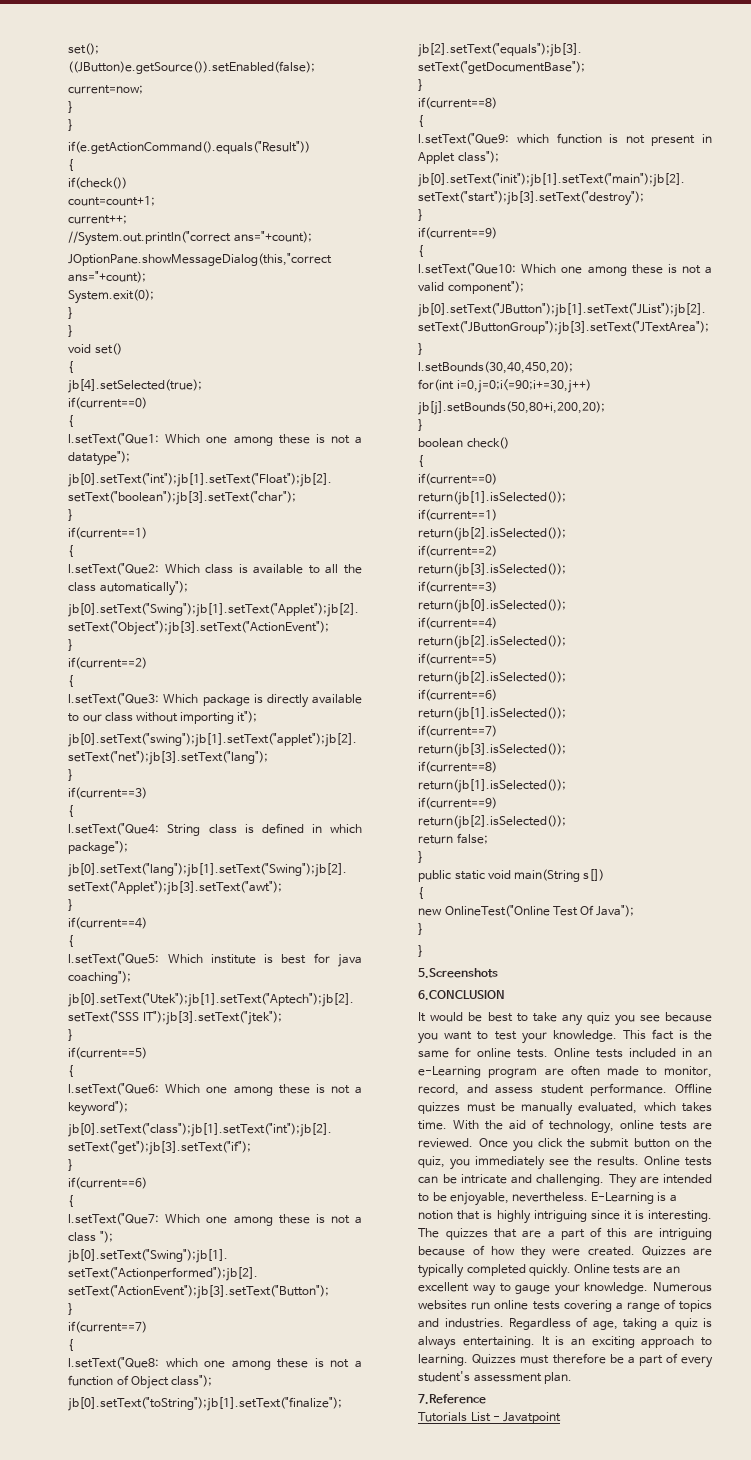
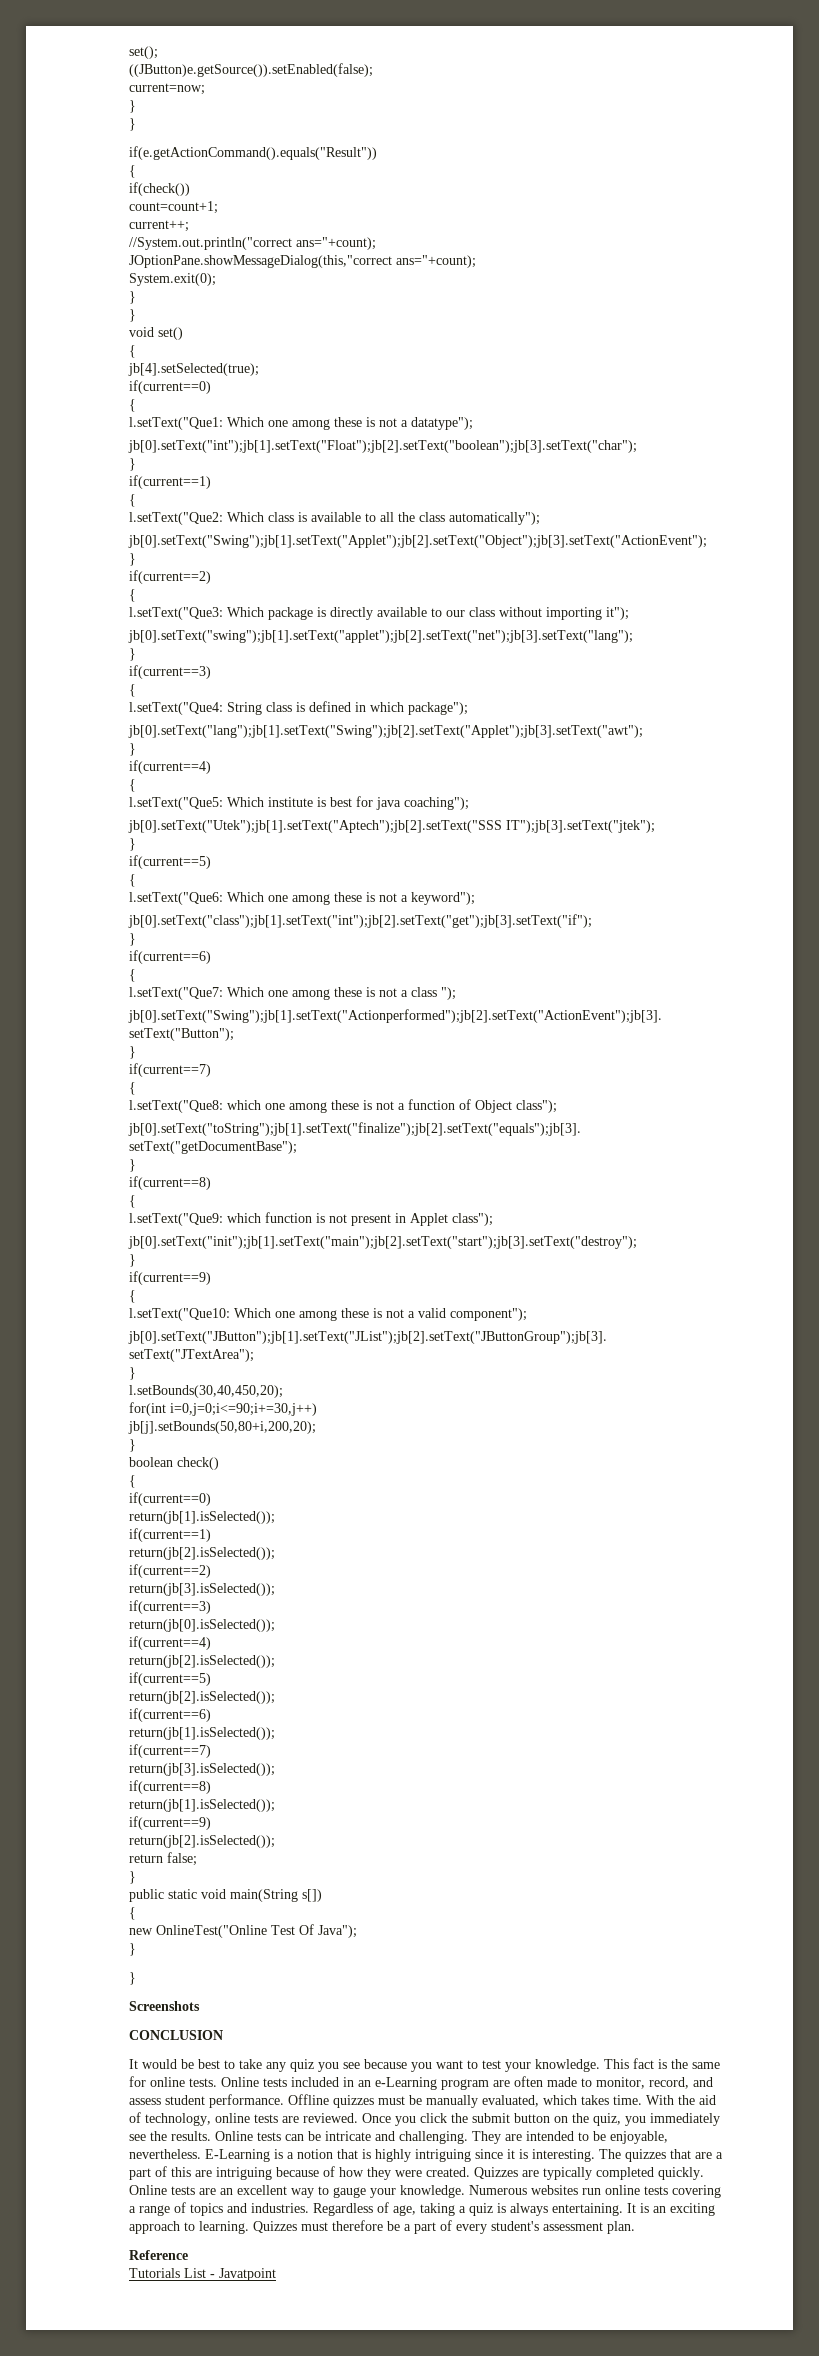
- 5.Screenshots
- 6.CONCLUSION
+ Screenshots
+ CONCLUSION
- 7.Reference
+ Reference

